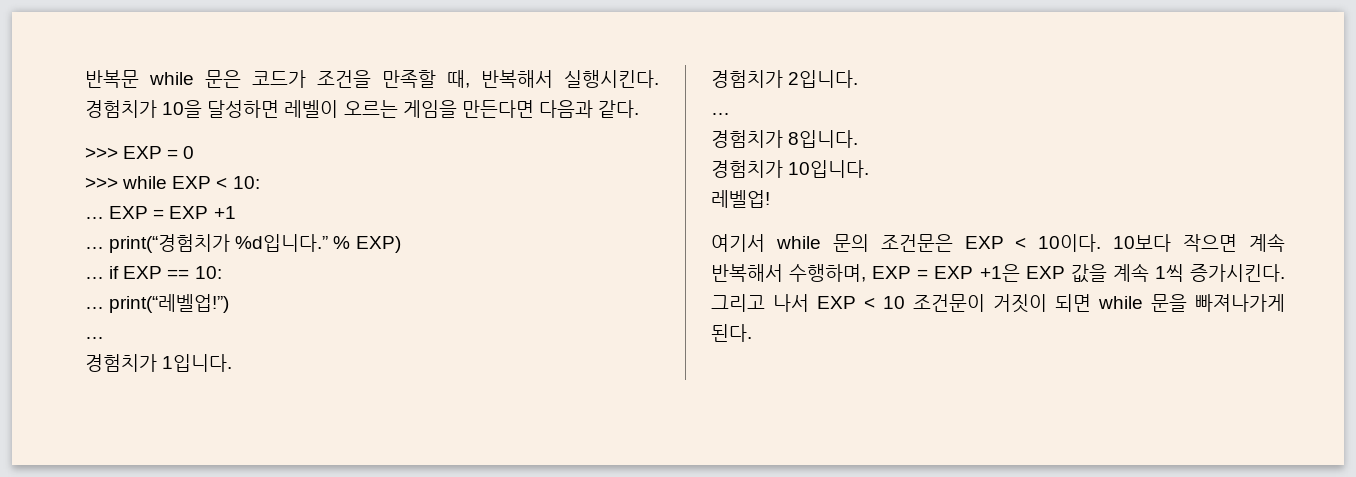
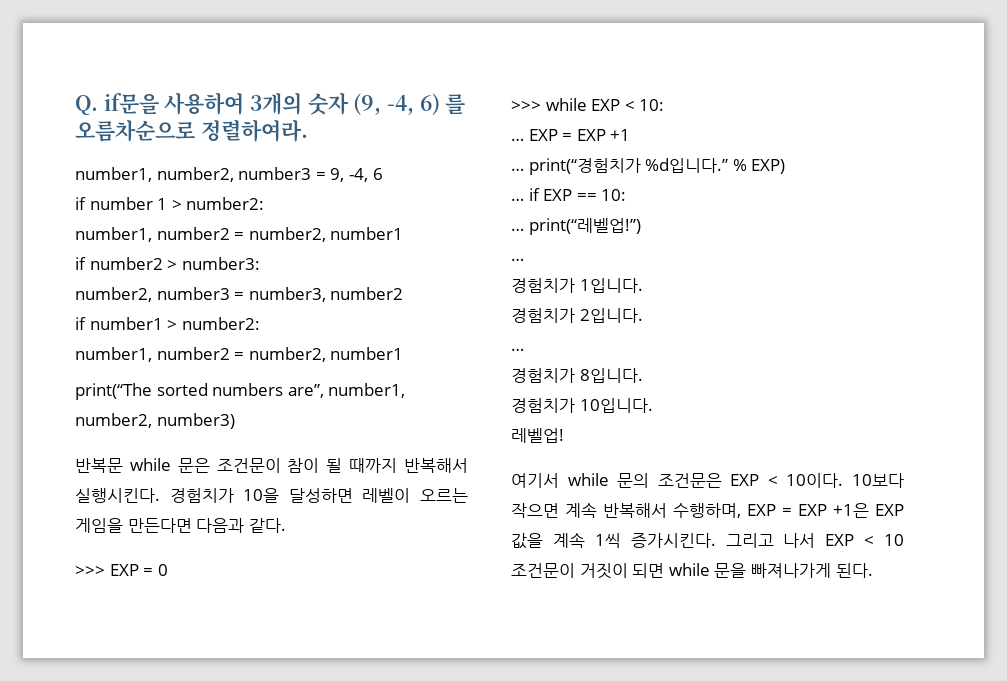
- 반복문 while 문은 코드가 조건을 만족할 때, 반복해서 실행시킨다.
+ Q. if문을 사용하여 3개의 숫자 (9, -4, 6) 를 오름차순으로 정렬하여라.
+ number1, number2, number3 = 9, -4, 6
+ if number 1 > number2:
+ number1, number2 = number2, number1
+ if number2 > number3:
+ number2, number3 = number3, number2
+ if number1 > number2:
+ number1, number2 = number2, number1
+ print(“The sorted numbers are”, number1, number2, number3)
+ 반복문 while 문은 조건문이 참이 될 때까지 반복해서 실행시킨다.

